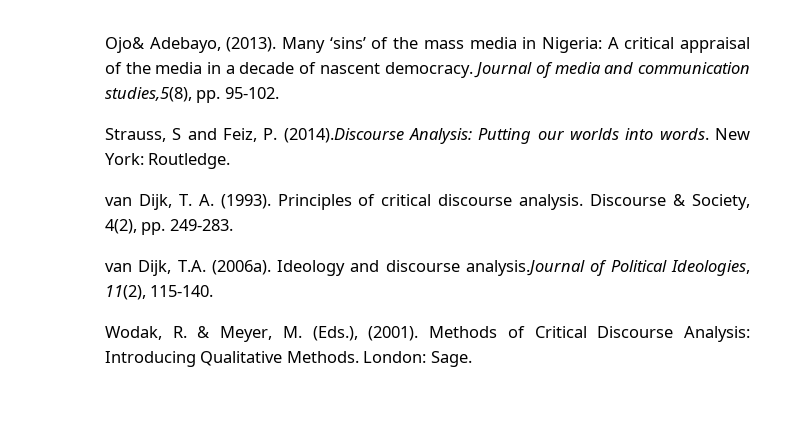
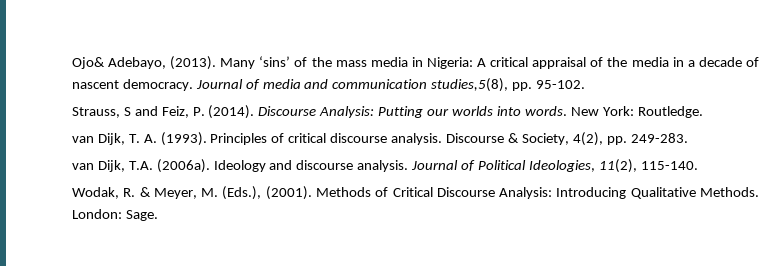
- Strauss, S and Feiz, P. (2014).Discourse Analysis: Putting our worlds into words.
+ Strauss, S and Feiz, P. (2014). Discourse Analysis: Putting our worlds into words.
- Ideology and discourse analysis.Journal of Political Ideologies, 11(2), 115-140.
+ Ideology and discourse analysis. Journal of Political Ideologies, 11(2), 115-140.

